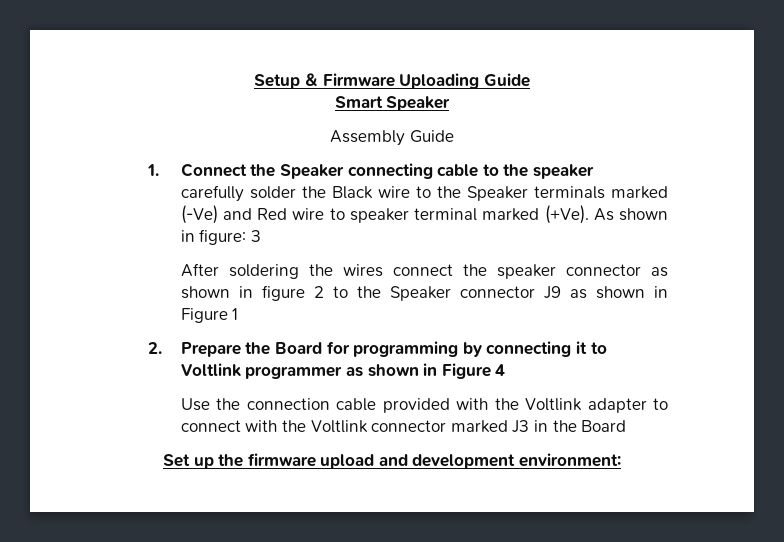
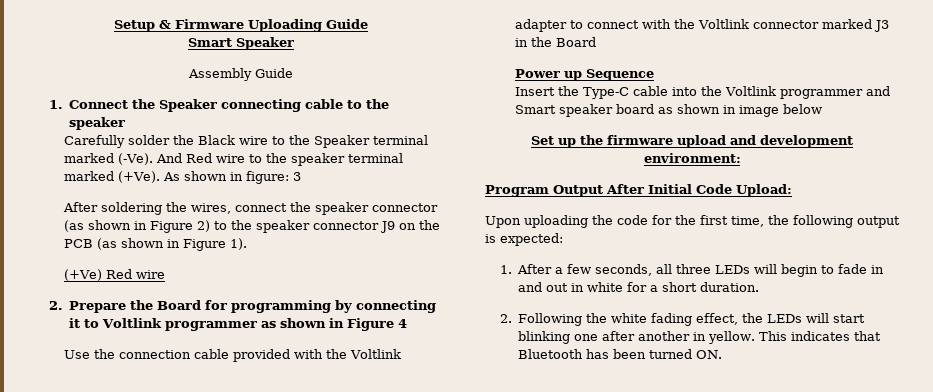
- carefully solder the Black wire to the Speaker terminals marked (-Ve) and Red wire to speaker terminal marked (+Ve).
+ Carefully solder the Black wire to the Speaker terminal marked (-Ve). And Red wire to the speaker terminal marked (+Ve).
- After soldering the wires connect the speaker connector as shown in figure 2 to the Speaker connector J9 as shown in Figure 1
+ After soldering the wires, connect the speaker connector (as shown in Figure 2) to the speaker connector J9 on the PCB (as shown in Figure 1).
+ (+Ve) Red wire
+ Power up Sequence
+ Insert the Type-C cable into the Voltlink programmer and Smart speaker board as shown in image below
+ Program Output After Initial Code Upload:
+ Upon uploading the code for the first time, the following output is expected:
+ 1. After a few seconds, all three LEDs will begin to fade in and out in white for a short duration.
+ 2. Following the white fading effect, the LEDs will start blinking one after another in yellow. This indicates that Bluetooth has been turned ON.

